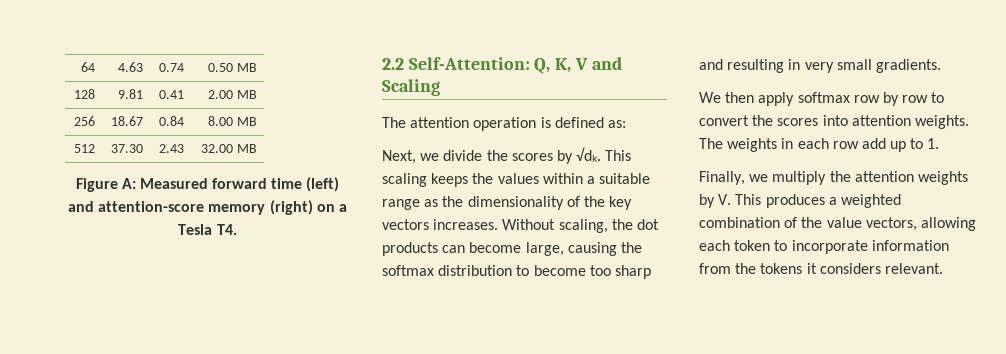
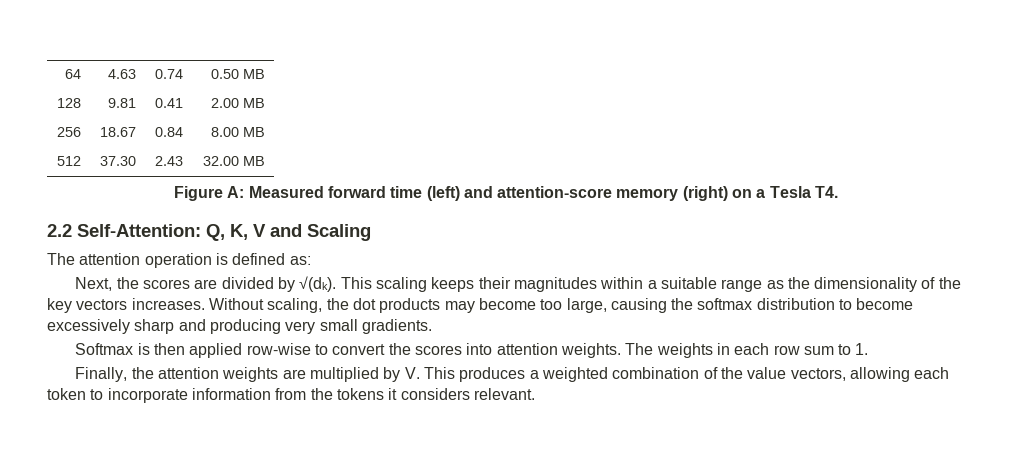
- Next, we divide the scores by √dₖ.
+ Next, the scores are divided by √(dₖ).
- This scaling keeps the values within a suitable range as the dimensionality of the key vectors increases.
+ This scaling keeps their magnitudes within a suitable range as the dimensionality of the key vectors increases.
- Without scaling, the dot products can become large, causing the softmax distribution to become too sharp and resulting in very small gradients.
+ Without scaling, the dot products may become too large, causing the softmax distribution to become excessively sharp and producing very small gradients.
- We then apply softmax row by row to convert the scores into attention weights.
+ Softmax is then applied row-wise to convert the scores into attention weights.
- The weights in each row add up to 1.
+ The weights in each row sum to 1.
- Finally, we multiply the attention weights by V. This produces a weighted combination of the value vectors, allowing each token to incorporate information from the tokens it considers relevant.
+ Finally, the attention weights are multiplied by V. This produces a weighted combination of the value vectors, allowing each token to incorporate information from the tokens it considers relevant.

